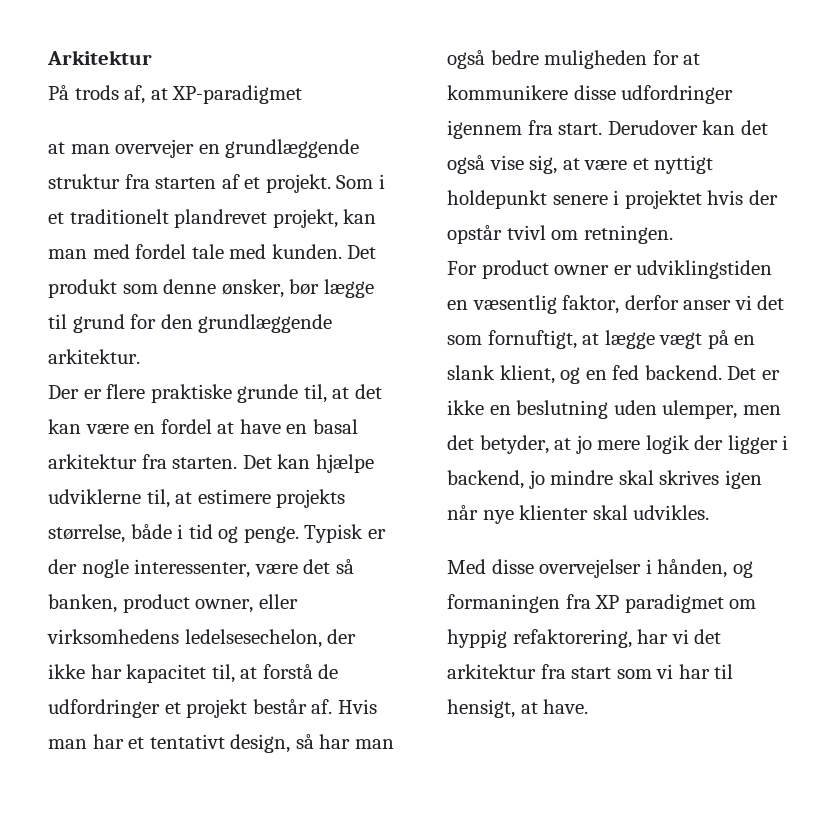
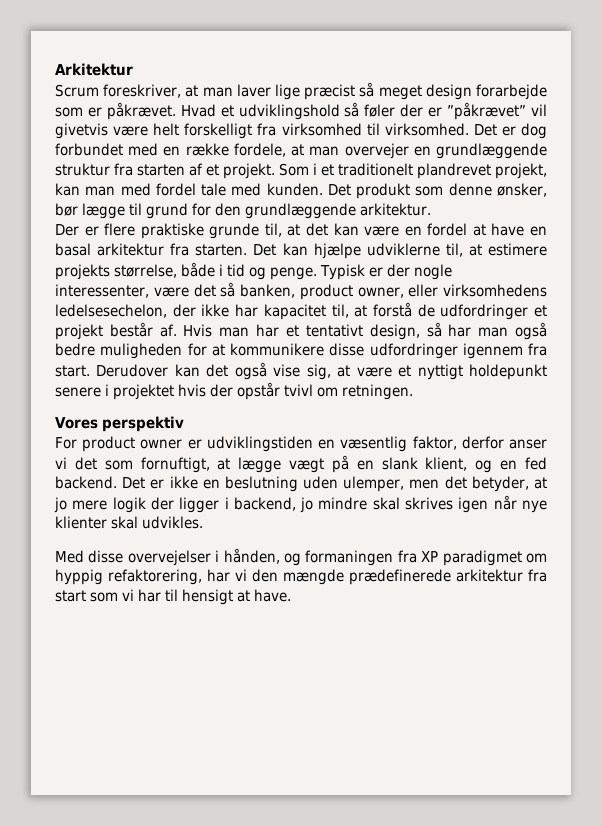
- På trods af, at XP-paradigmet
- at man overvejer en grundlæggende struktur fra starten af et projekt.
+ Scrum foreskriver, at man laver lige præcist så meget design forarbejde som er påkrævet. Hvad et udviklingshold så føler der er ”påkrævet” vil givetvis være helt forskelligt fra virksomhed til virksomhed. Det er dog forbundet med en række fordele, at man overvejer en grundlæggende struktur fra starten af et projekt.
+ Vores perspektiv
- Med disse overvejelser i hånden, og formaningen fra XP paradigmet om hyppig refaktorering, har vi det arkitektur fra start som vi har til hensigt, at have.
+ Med disse overvejelser i hånden, og formaningen fra XP paradigmet om hyppig refaktorering, har vi den mængde prædefinerede arkitektur fra start som vi har til hensigt at have.

